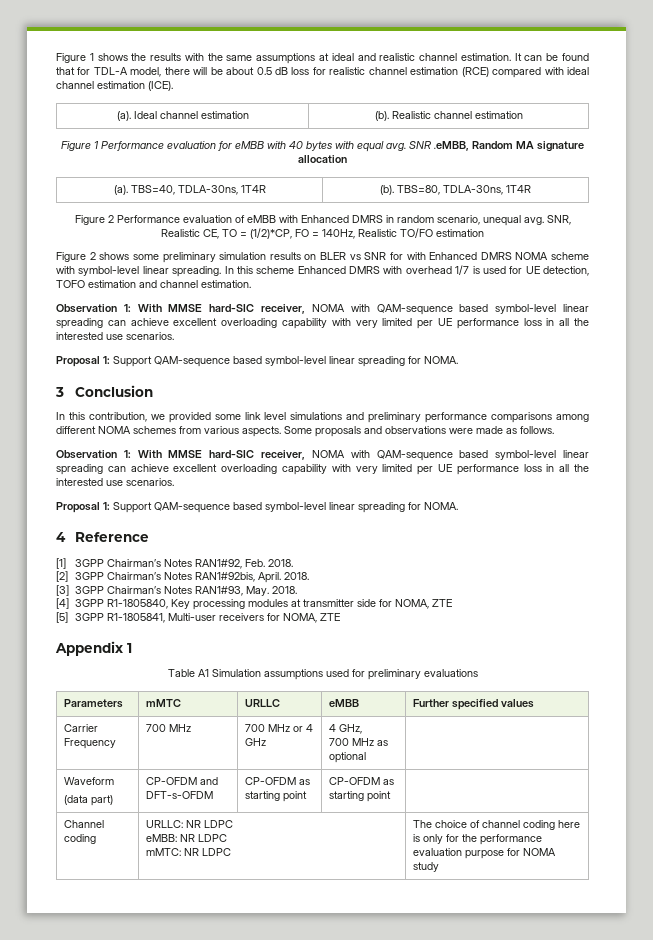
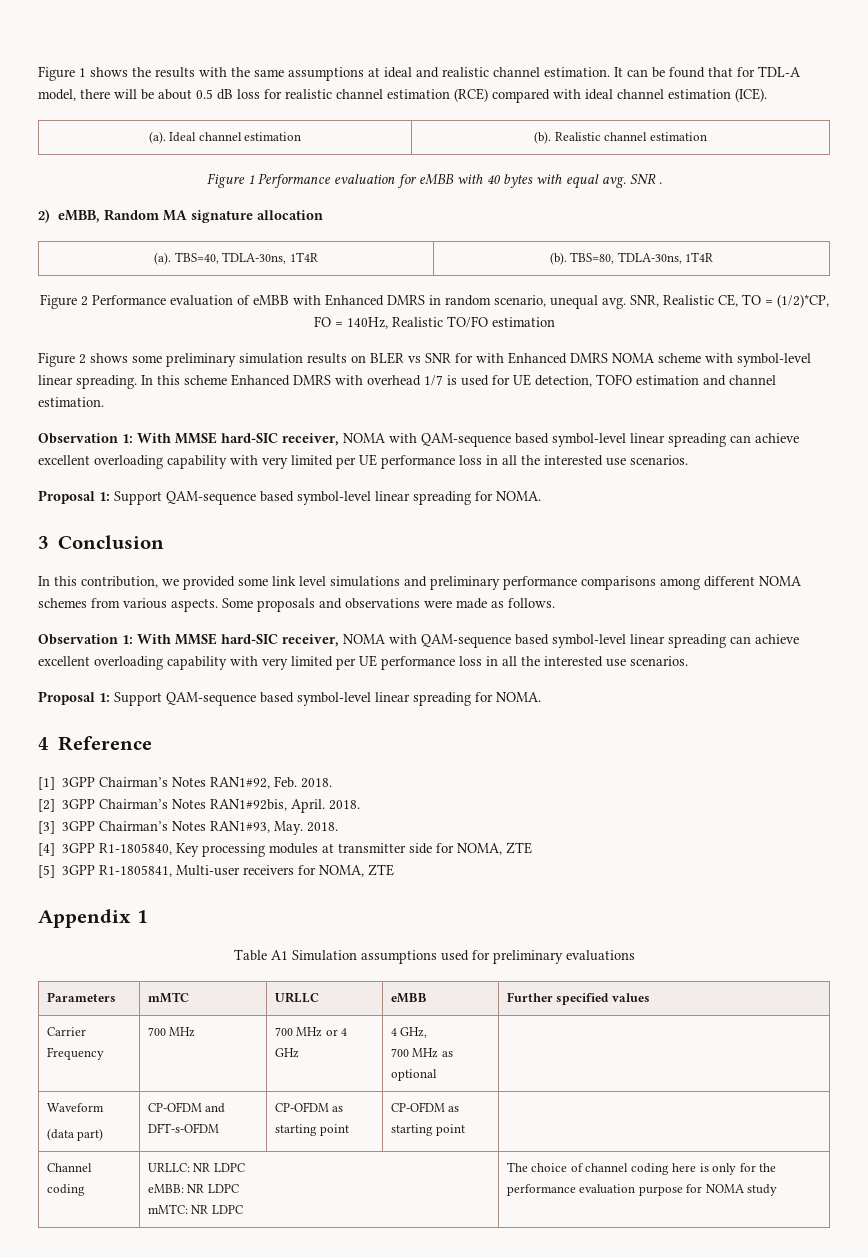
- SNR .eMBB, Random MA signature allocation
+ SNR .
+ 2) eMBB, Random MA signature allocation

